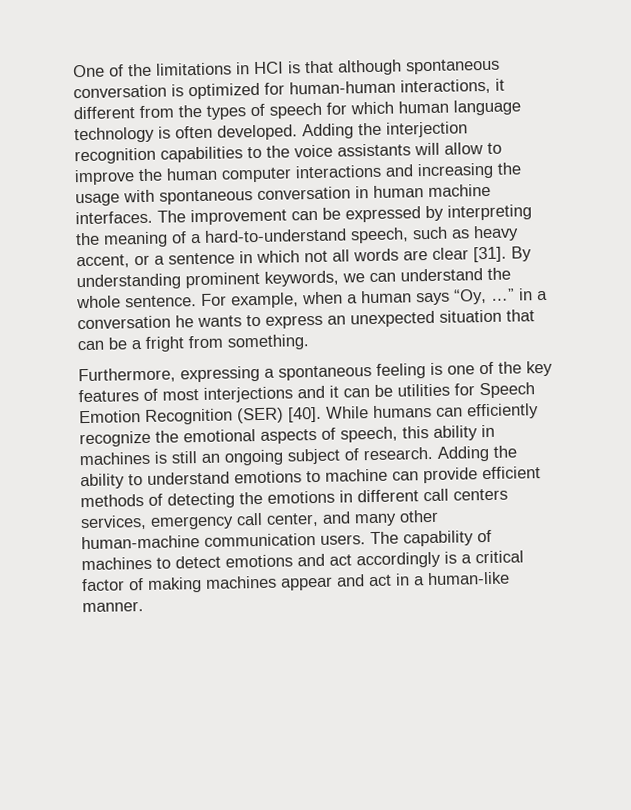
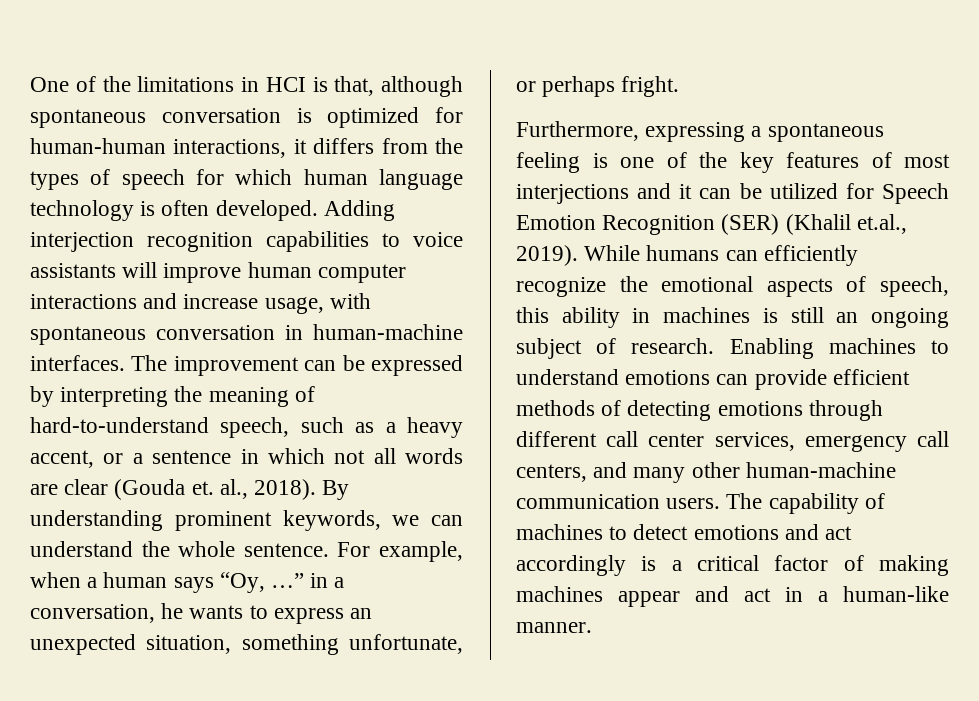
- One of the limitations in HCI is that although spontaneous conversation is optimized for human-human interactions, it different from the types of speech for which human language technology is often developed.
+ One of the limitations in HCI is that, although spontaneous conversation is optimized for human-human interactions, it differs from the types of speech for which human language technology is often developed.
- Adding the interjection recognition capabilities to the voice assistants will allow to improve the human computer interactions and increasing the usage with spontaneous conversation in human machine interfaces.
+ Adding interjection recognition capabilities to voice assistants will improve human computer interactions and increase usage, with spontaneous conversation in human-machine interfaces.
- The improvement can be expressed by interpreting the meaning of a hard-to-understand speech, such as heavy accent, or a sentence in which not all words are clear [31].
+ The improvement can be expressed by interpreting the meaning of hard-to-understand speech, such as a heavy accent, or a sentence in which not all words are clear (Gouda et. al., 2018).
- For example, when a human says “Oy, …” in a conversation he wants to express an unexpected situation that can be a fright from something.
+ For example, when a human says “Oy, …” in a conversation, he wants to express an unexpected situation, something unfortunate, or perhaps fright.
- Furthermore, expressing a spontaneous feeling is one of the key features of most interjections and it can be utilities for Speech Emotion Recognition (SER) [40].
+ Furthermore, expressing a spontaneous feeling is one of the key features of most interjections and it can be utilized for Speech Emotion Recognition (SER) (Khalil et.al., 2019).
- Adding the ability to understand emotions to machine can provide efficient methods of detecting the emotions in different call centers services, emergency call center, and many other human-machine communication users.
+ Enabling machines to understand emotions can provide efficient methods of detecting emotions through different call center services, emergency call centers, and many other human-machine communication users.

